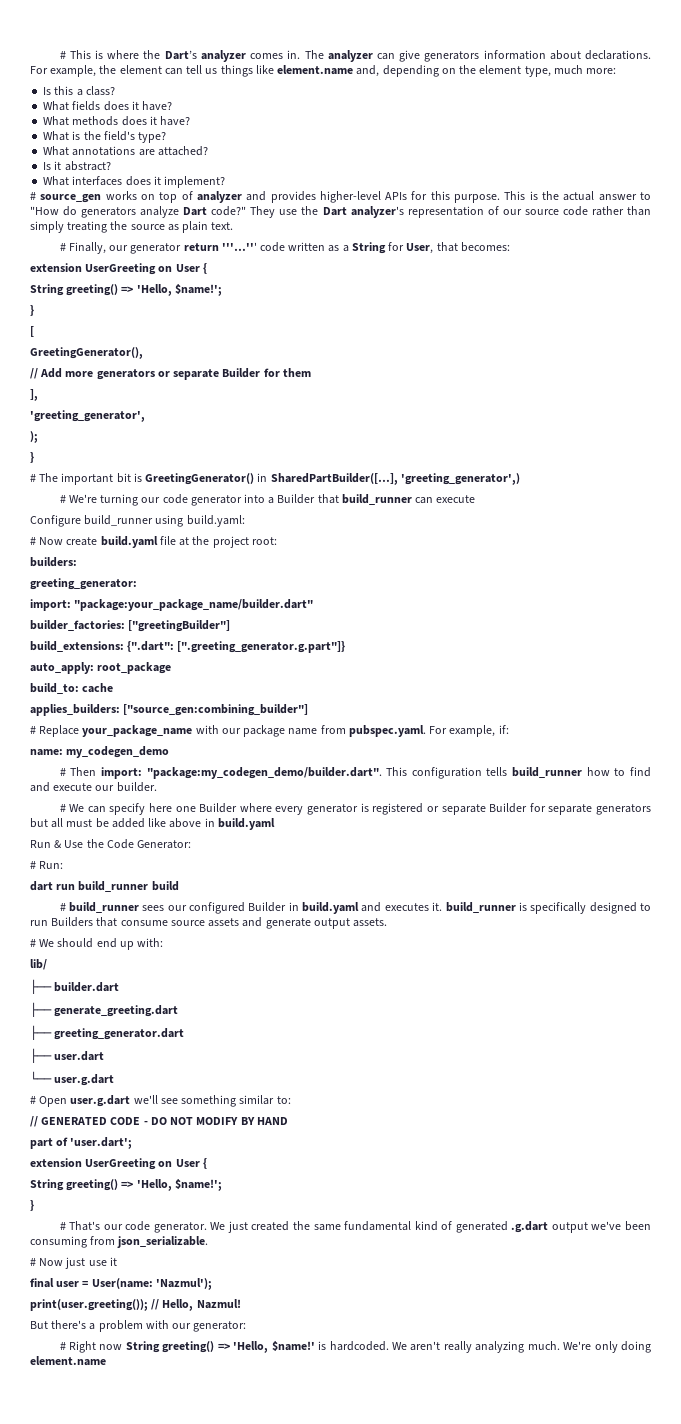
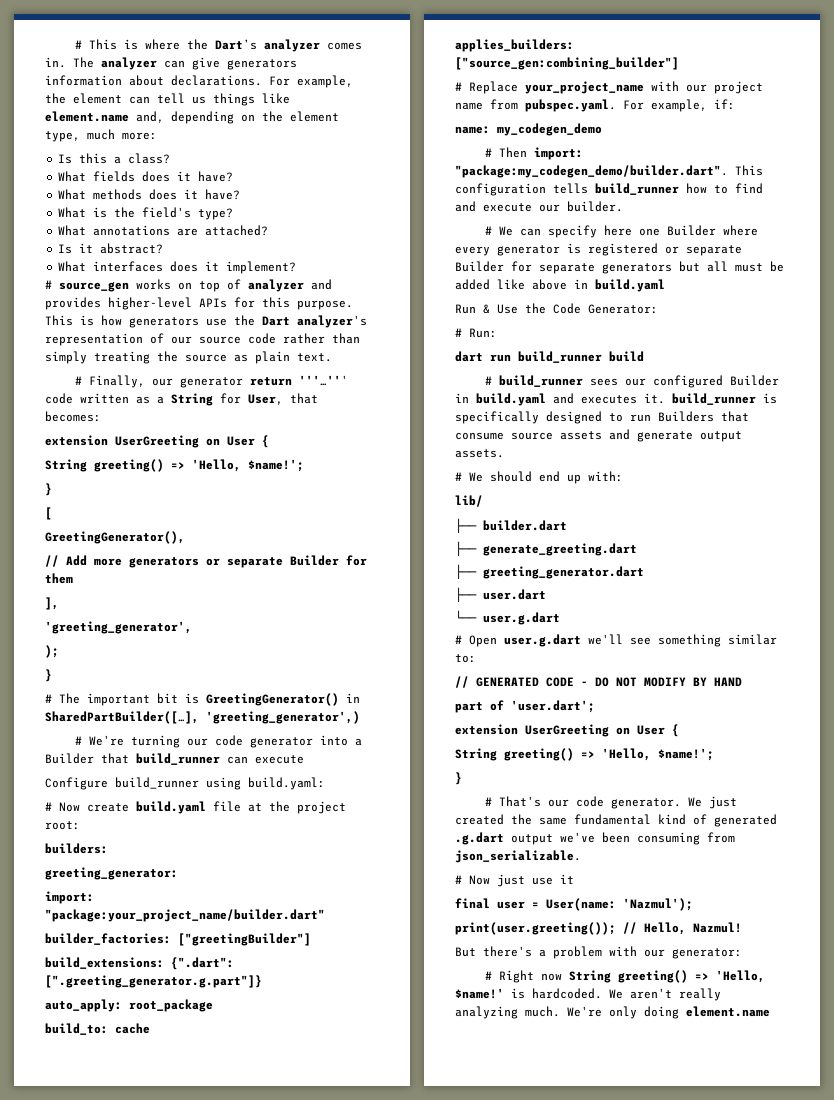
- This is the actual answer to "How do generators analyze Dart code?" They use the Dart analyzer's representation of our source code rather than simply treating the source as plain text.
+ This is how generators use the Dart analyzer's representation of our source code rather than simply treating the source as plain text.
- import: "package:your_package_name/builder.dart"
+ import: "package:your_project_name/builder.dart"
- # Replace your_package_name with our package name from pubspec.yaml. For example, if:
+ # Replace your_project_name with our project name from pubspec.yaml. For example, if:

